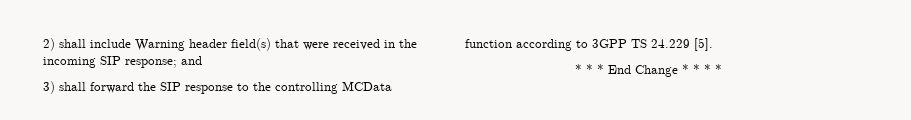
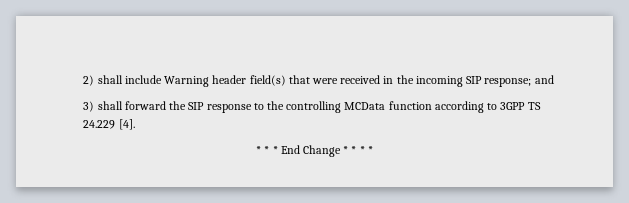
- 3) shall forward the SIP response to the controlling MCData function according to 3GPP TS 24.229 [5].
+ 3) shall forward the SIP response to the controlling MCData function according to 3GPP TS 24.229 [4].

